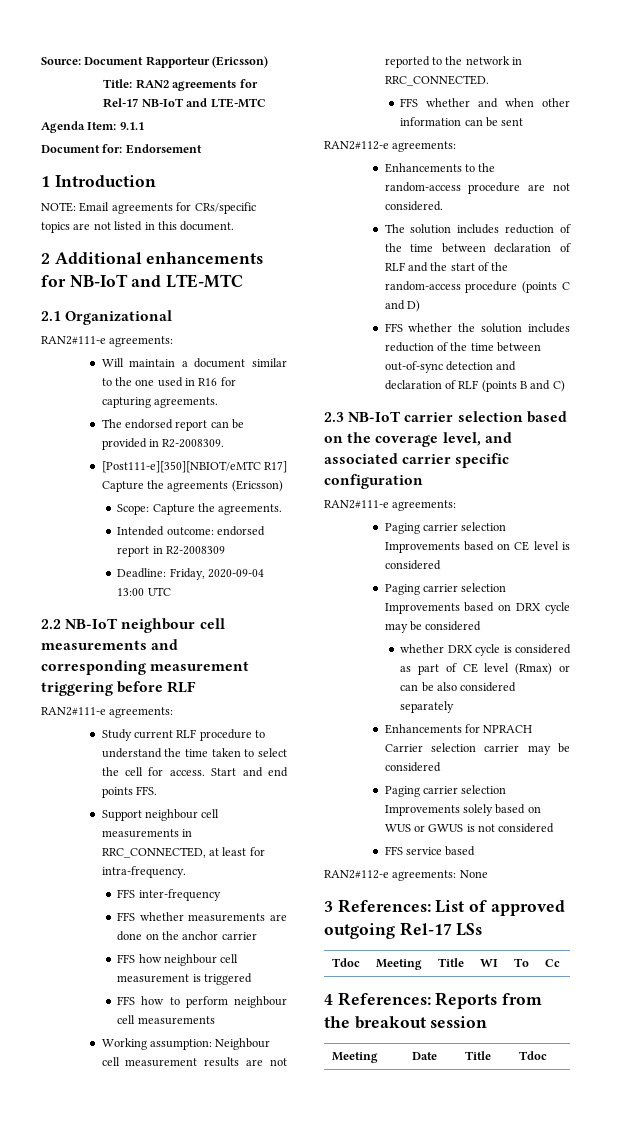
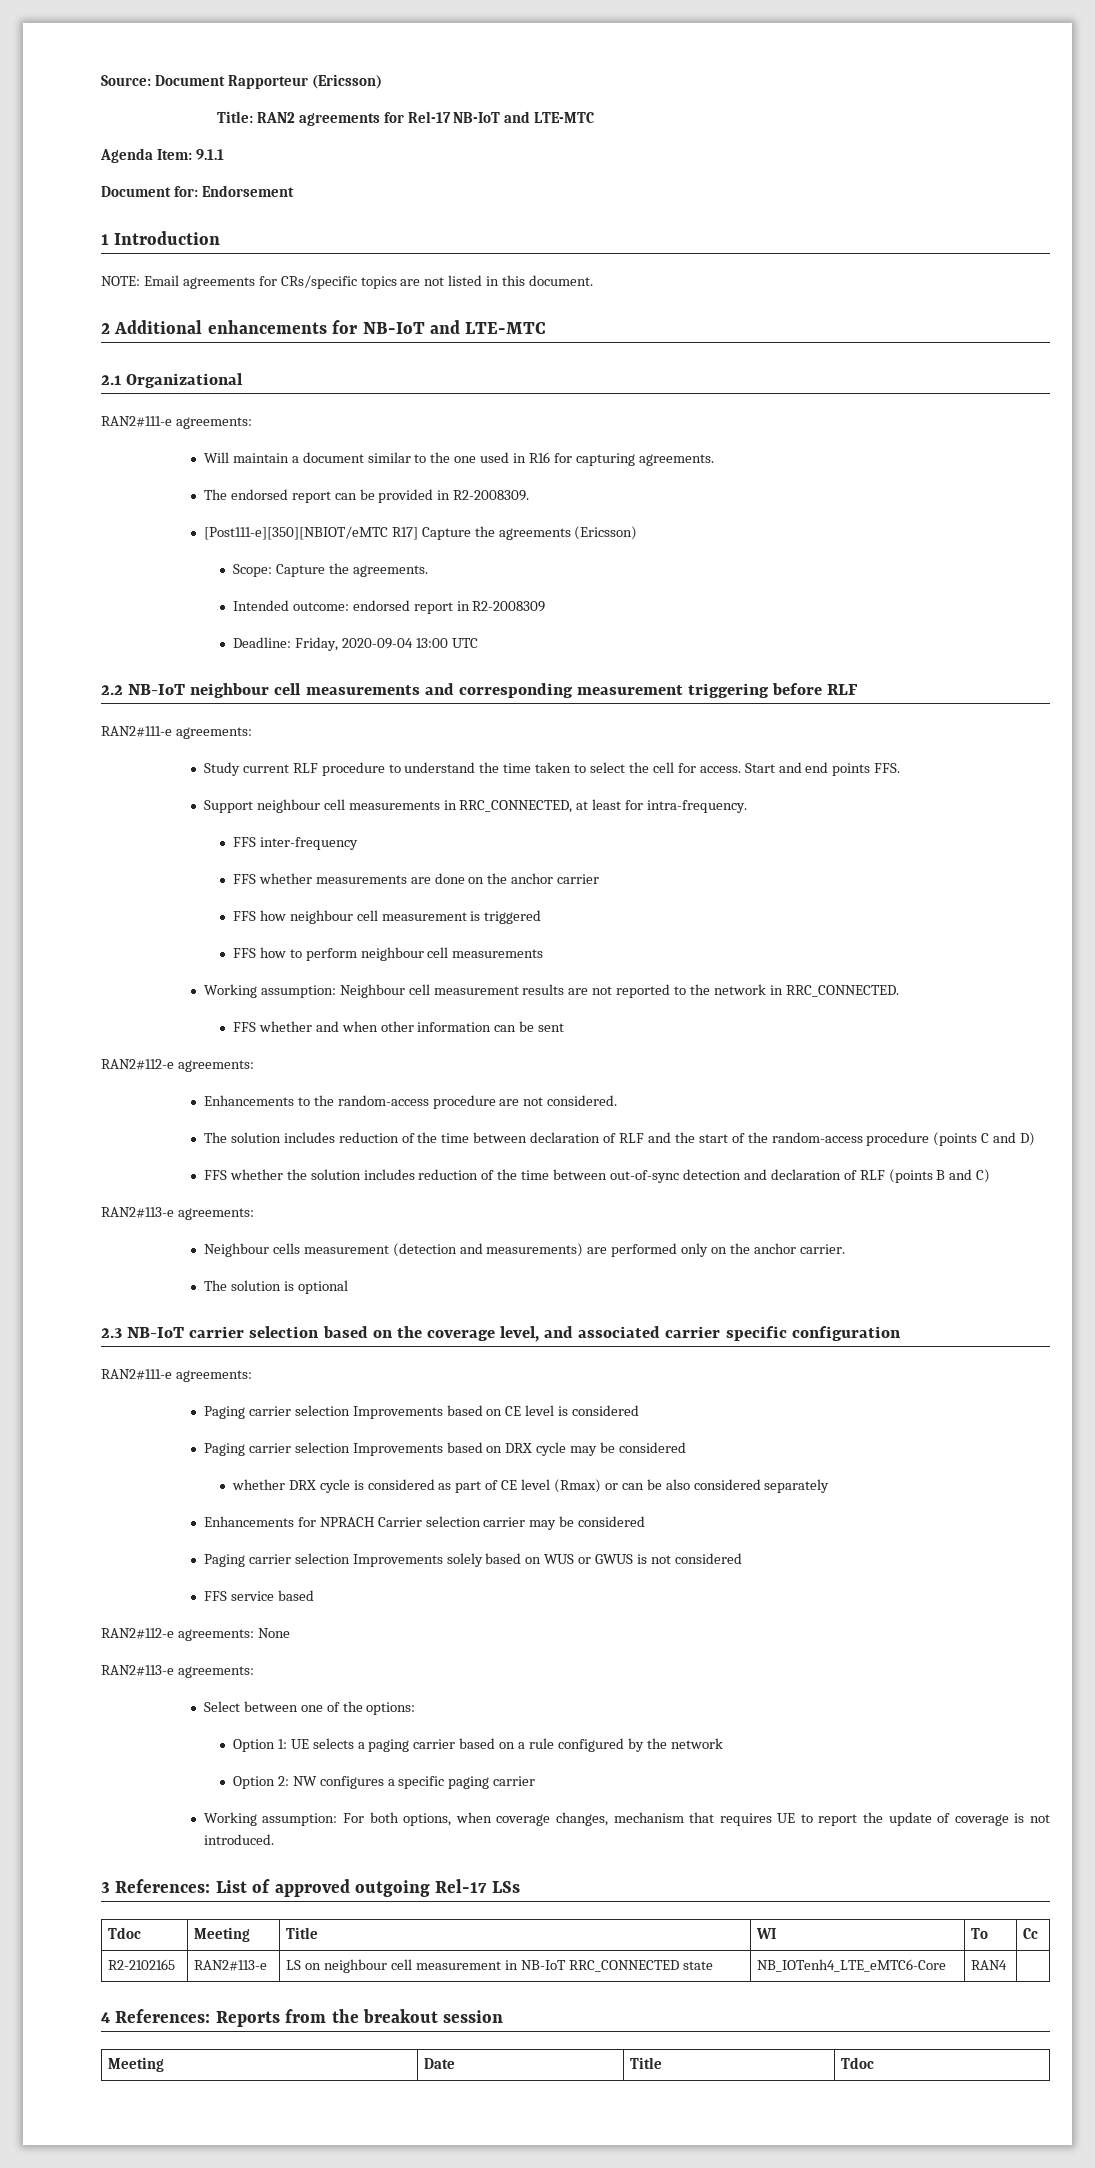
  FFS whether the solution includes reduction of the time between out-of-sync detection and declaration of RLF (points B and C)
+ RAN2#113-e agreements:
+ Neighbour cells measurement (detection and measurements) are performed only on the anchor carrier.
+ The solution is optional
  RAN2#112-e agreements: None
+ RAN2#113-e agreements:
+ Select between one of the options:
+ Option 1: UE selects a paging carrier based on a rule configured by the network
+ Option 2: NW configures a specific paging carrier
+ Working assumption: For both options, when coverage changes, mechanism that requires UE to report the update of coverage is not introduced.
+ R2-2102165 | RAN2#113-e | LS on neighbour cell measurement in NB-IoT RRC_CONNECTED state | NB_IOTenh4_LTE_eMTC6-Core | RAN4 |

